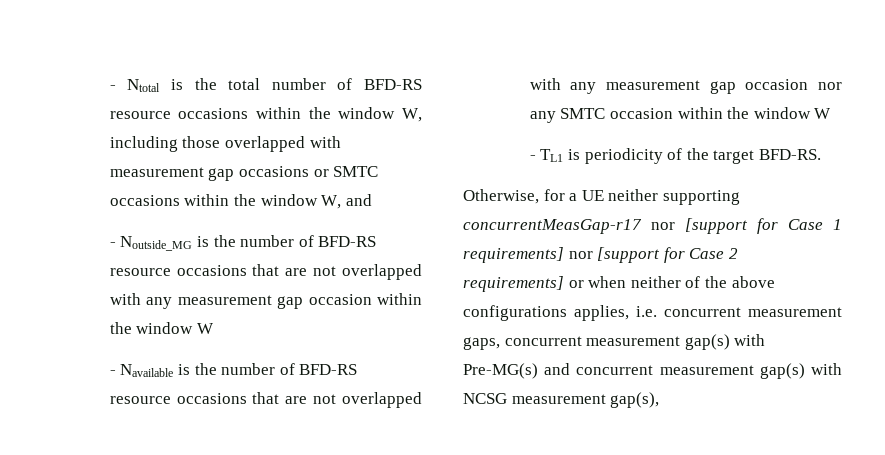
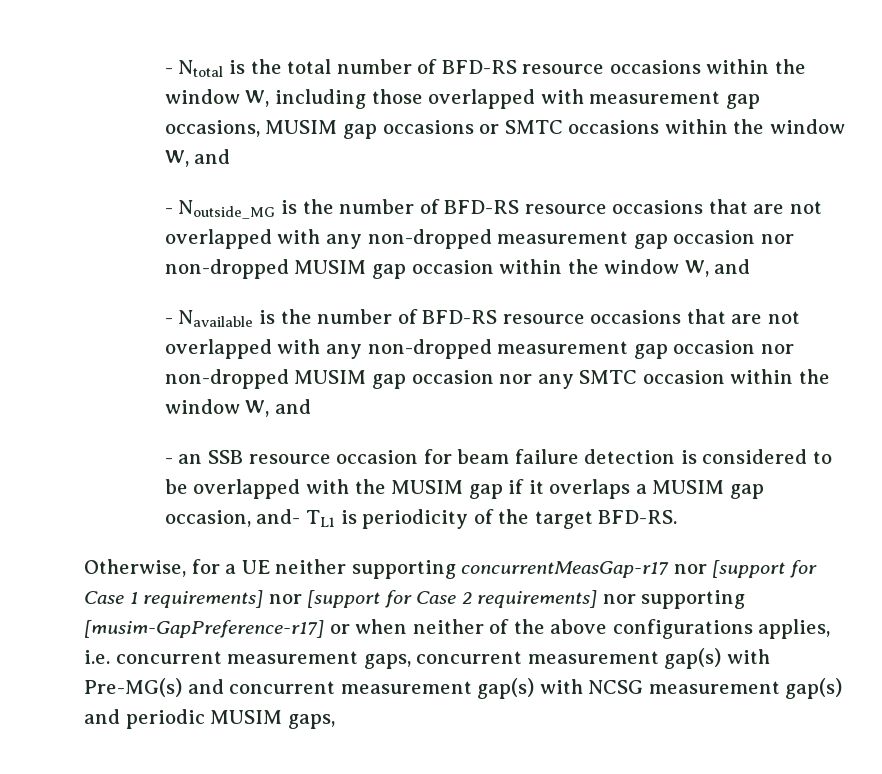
- - Ntotal is the total number of BFD-RS resource occasions within the window W, including those overlapped with measurement gap occasions or SMTC occasions within the window W, and
+ - Ntotal is the total number of BFD-RS resource occasions within the window W, including those overlapped with measurement gap occasions, MUSIM gap occasions or SMTC occasions within the window W, and
- - Noutside_MG is the number of BFD-RS resource occasions that are not overlapped with any measurement gap occasion within the window W
+ - Noutside_MG is the number of BFD-RS resource occasions that are not overlapped with any non-dropped measurement gap occasion nor non-dropped MUSIM gap occasion within the window W, and
- - Navailable is the number of BFD-RS resource occasions that are not overlapped with any measurement gap occasion nor any SMTC occasion within the window W
- - TL1 is periodicity of the target BFD-RS.
+ - Navailable is the number of BFD-RS resource occasions that are not overlapped with any non-dropped measurement gap occasion nor non-dropped MUSIM gap occasion nor any SMTC occasion within the window W, and
+ - an SSB resource occasion for beam failure detection is considered to be overlapped with the MUSIM gap if it overlaps a MUSIM gap occasion, and- TL1 is periodicity of the target BFD-RS.
- Otherwise, for a UE neither supporting concurrentMeasGap-r17 nor [support for Case 1 requirements] nor [support for Case 2 requirements] or when neither of the above configurations applies, i.e. concurrent measurement gaps, concurrent measurement gap(s) with Pre-MG(s) and concurrent measurement gap(s) with NCSG measurement gap(s),
+ Otherwise, for a UE neither supporting concurrentMeasGap-r17 nor [support for Case 1 requirements] nor [support for Case 2 requirements] nor supporting [musim-GapPreference-r17] or when neither of the above configurations applies, i.e. concurrent measurement gaps, concurrent measurement gap(s) with Pre-MG(s) and concurrent measurement gap(s) with NCSG measurement gap(s) and periodic MUSIM gaps,

